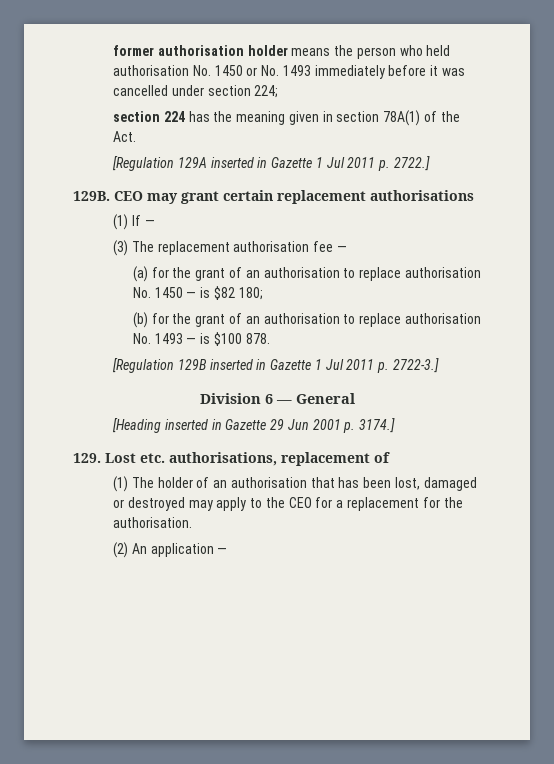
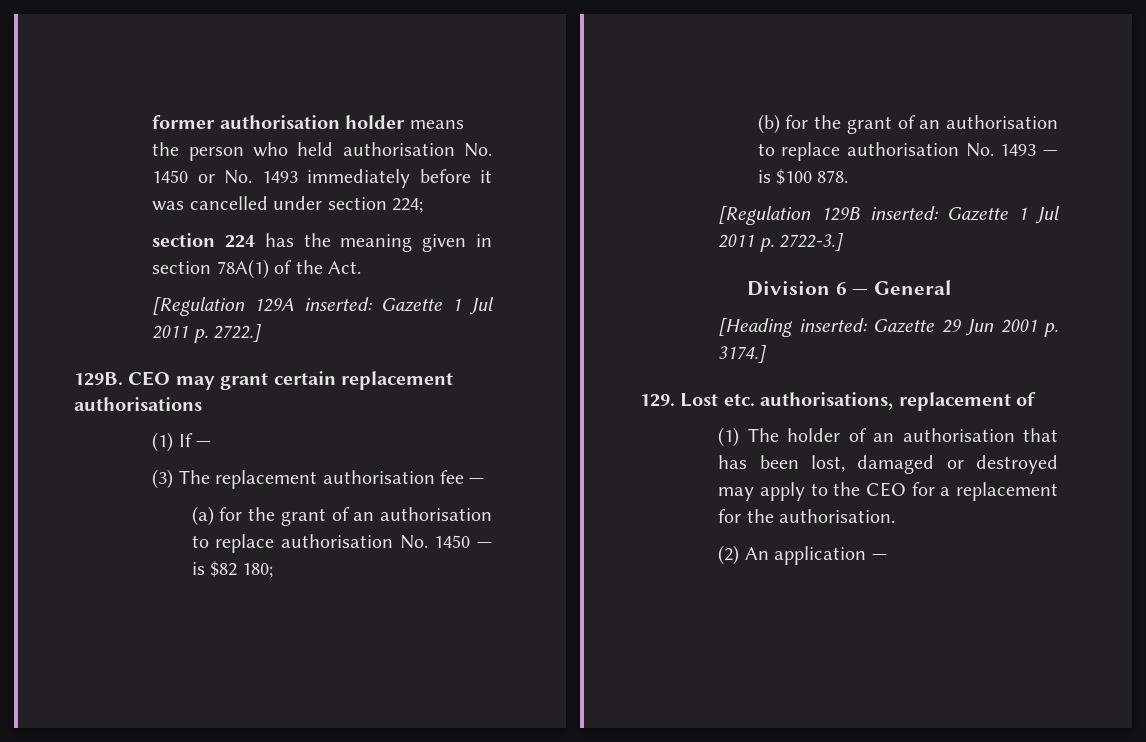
- [Regulation 129A inserted in Gazette 1 Jul 2011 p. 2722.]
+ [Regulation 129A inserted: Gazette 1 Jul 2011 p. 2722.]
- [Regulation 129B inserted in Gazette 1 Jul 2011 p. 2722-3.]
+ [Regulation 129B inserted: Gazette 1 Jul 2011 p. 2722-3.]
- [Heading inserted in Gazette 29 Jun 2001 p. 3174.]
+ [Heading inserted: Gazette 29 Jun 2001 p. 3174.]

